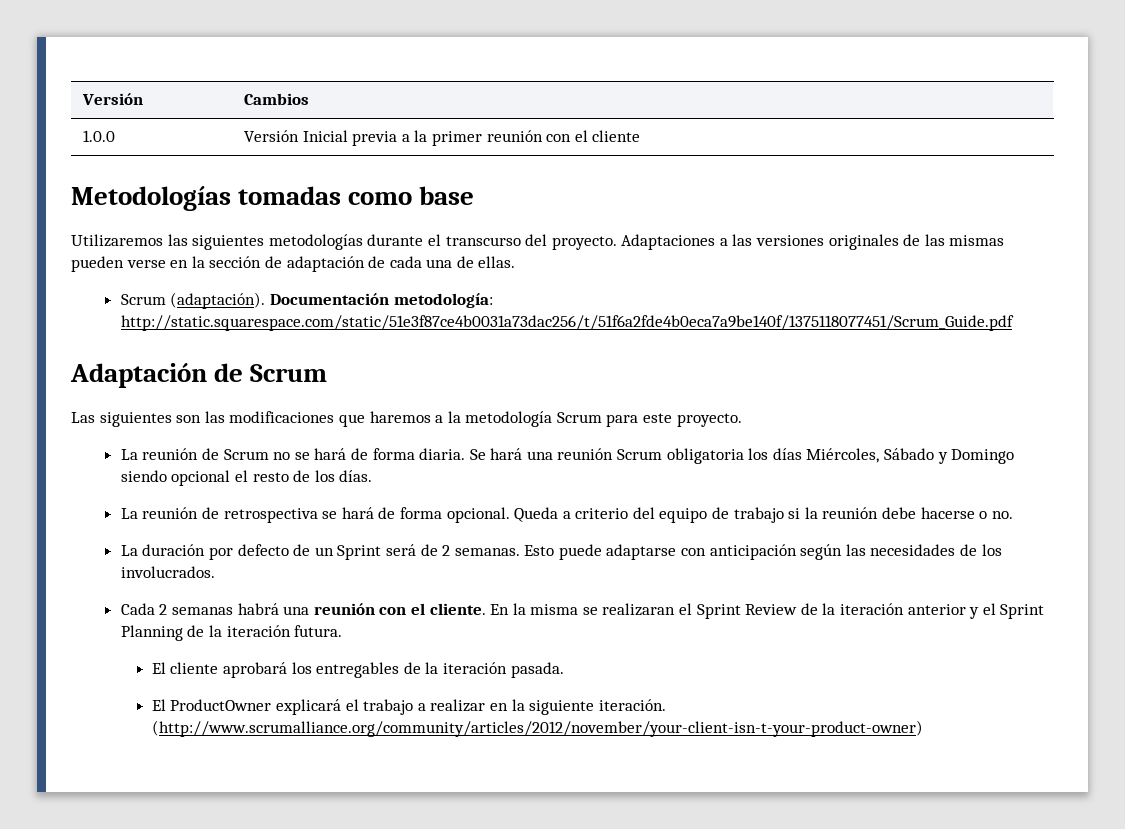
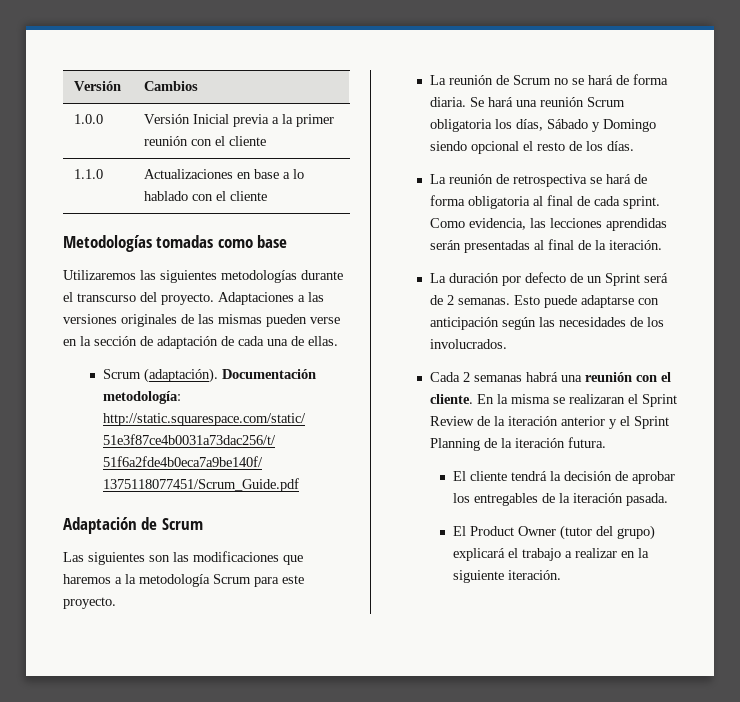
+ 1.1.0 | Actualizaciones en base a lo hablado con el cliente
- Se hará una reunión Scrum obligatoria los días Miércoles, Sábado y Domingo siendo opcional el resto de los días.
+ Se hará una reunión Scrum obligatoria los días, Sábado y Domingo siendo opcional el resto de los días.
- La reunión de retrospectiva se hará de forma opcional. Queda a criterio del equipo de trabajo si la reunión debe hacerse o no.
+ La reunión de retrospectiva se hará de forma obligatoria al final de cada sprint. Como evidencia, las lecciones aprendidas serán presentadas al final de la iteración.
- El cliente aprobará los entregables de la iteración pasada.
+ El cliente tendrá la decisión de aprobar los entregables de la iteración pasada.
- El ProductOwner explicará el trabajo a realizar en la siguiente iteración. (http://www.scrumalliance.org/community/articles/2012/november/your-client-isn-t-your-product-owner)
+ El Product Owner (tutor del grupo) explicará el trabajo a realizar en la siguiente iteración.

